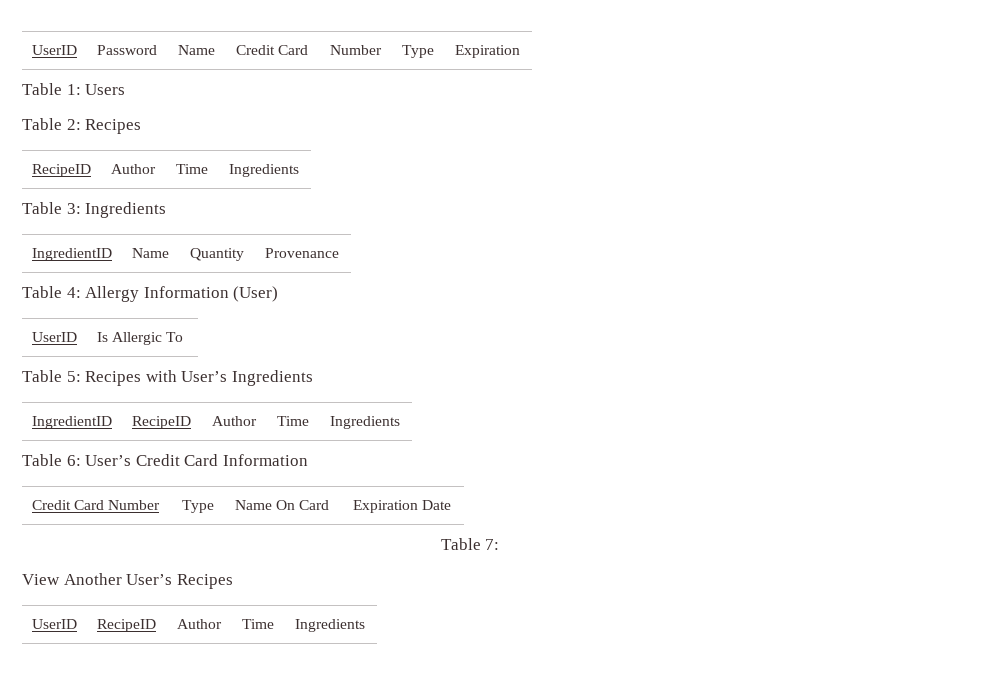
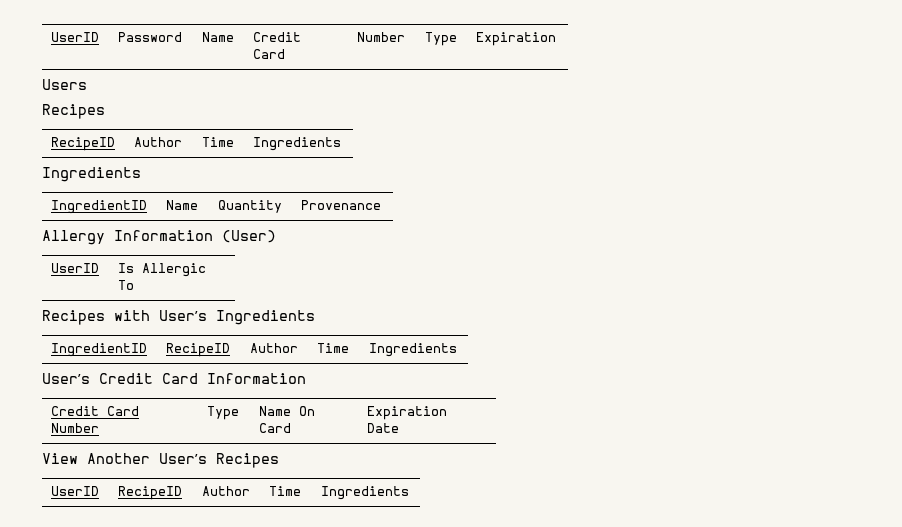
- Table 1: Users
- Table 2: Recipes
+ Users
+ Recipes
  RecipeID | Author | Time | Ingredients
- Table 3: Ingredients
+ Ingredients
- Table 4: Allergy Information (User)
+ Allergy Information (User)
- Table 5: Recipes with User’s Ingredients
+ Recipes with User’s Ingredients
- Table 6: User’s Credit Card Information
+ User’s Credit Card Information
- Table 7:

